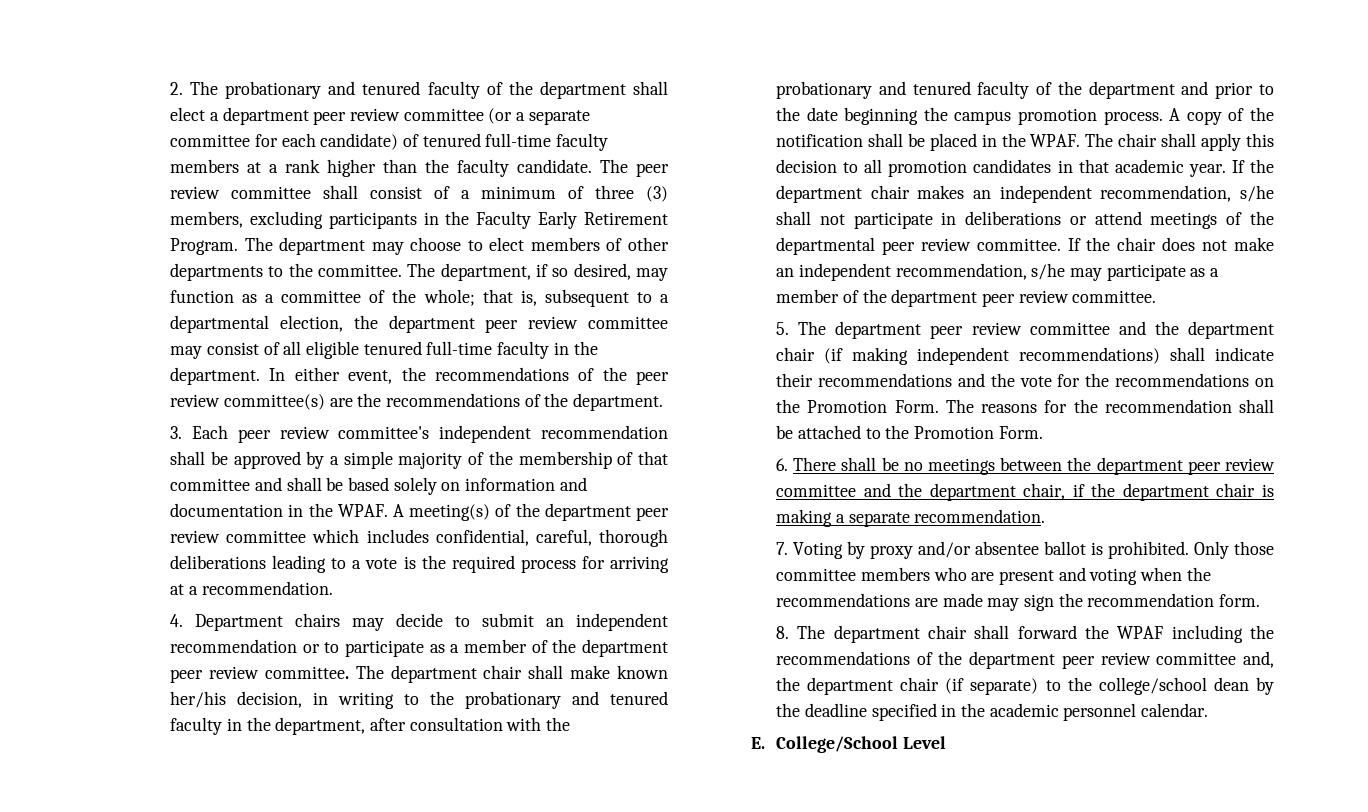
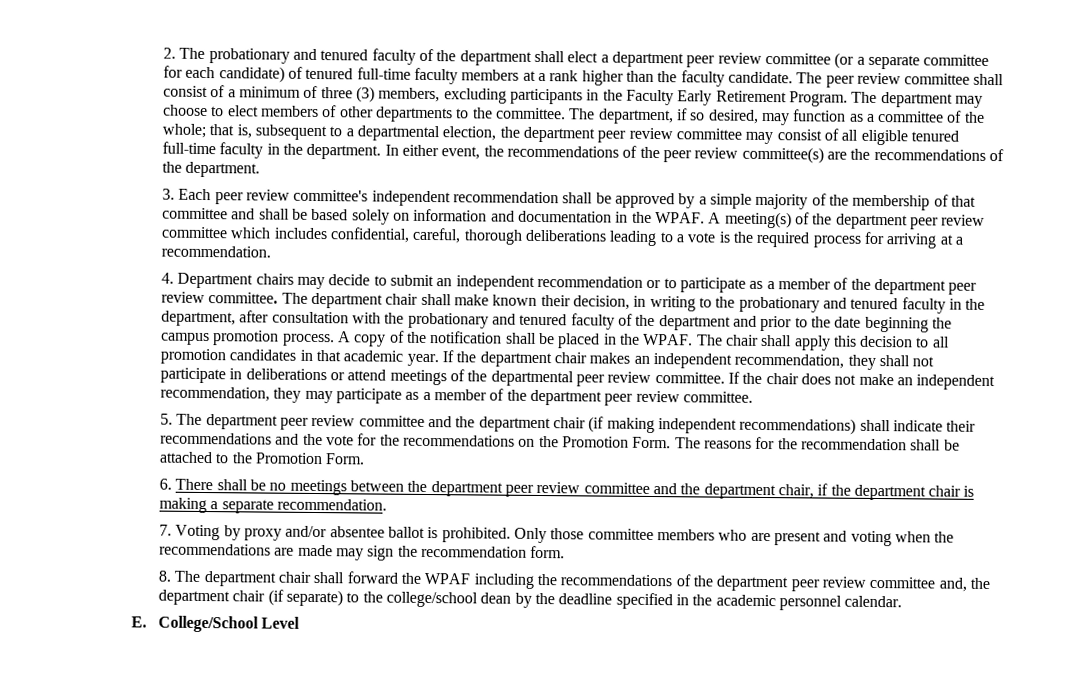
- The department chair shall make known her/his decision, in writing to the probationary and tenured faculty in the department, after consultation with the probationary and tenured faculty of the department and prior to the date beginning the campus promotion process.
+ The department chair shall make known their decision, in writing to the probationary and tenured faculty in the department, after consultation with the probationary and tenured faculty of the department and prior to the date beginning the campus promotion process.
- If the department chair makes an independent recommendation, s/he shall not participate in deliberations or attend meetings of the departmental peer review committee.
+ If the department chair makes an independent recommendation, they shall not participate in deliberations or attend meetings of the departmental peer review committee.
- If the chair does not make an independent recommendation, s/he may participate as a member of the department peer review committee.
+ If the chair does not make an independent recommendation, they may participate as a member of the department peer review committee.

